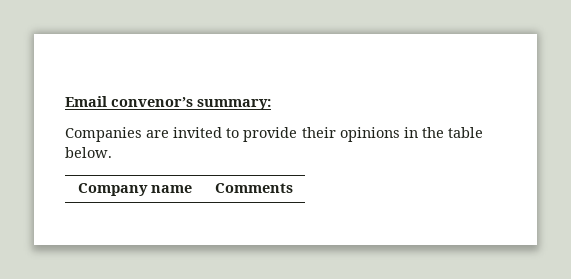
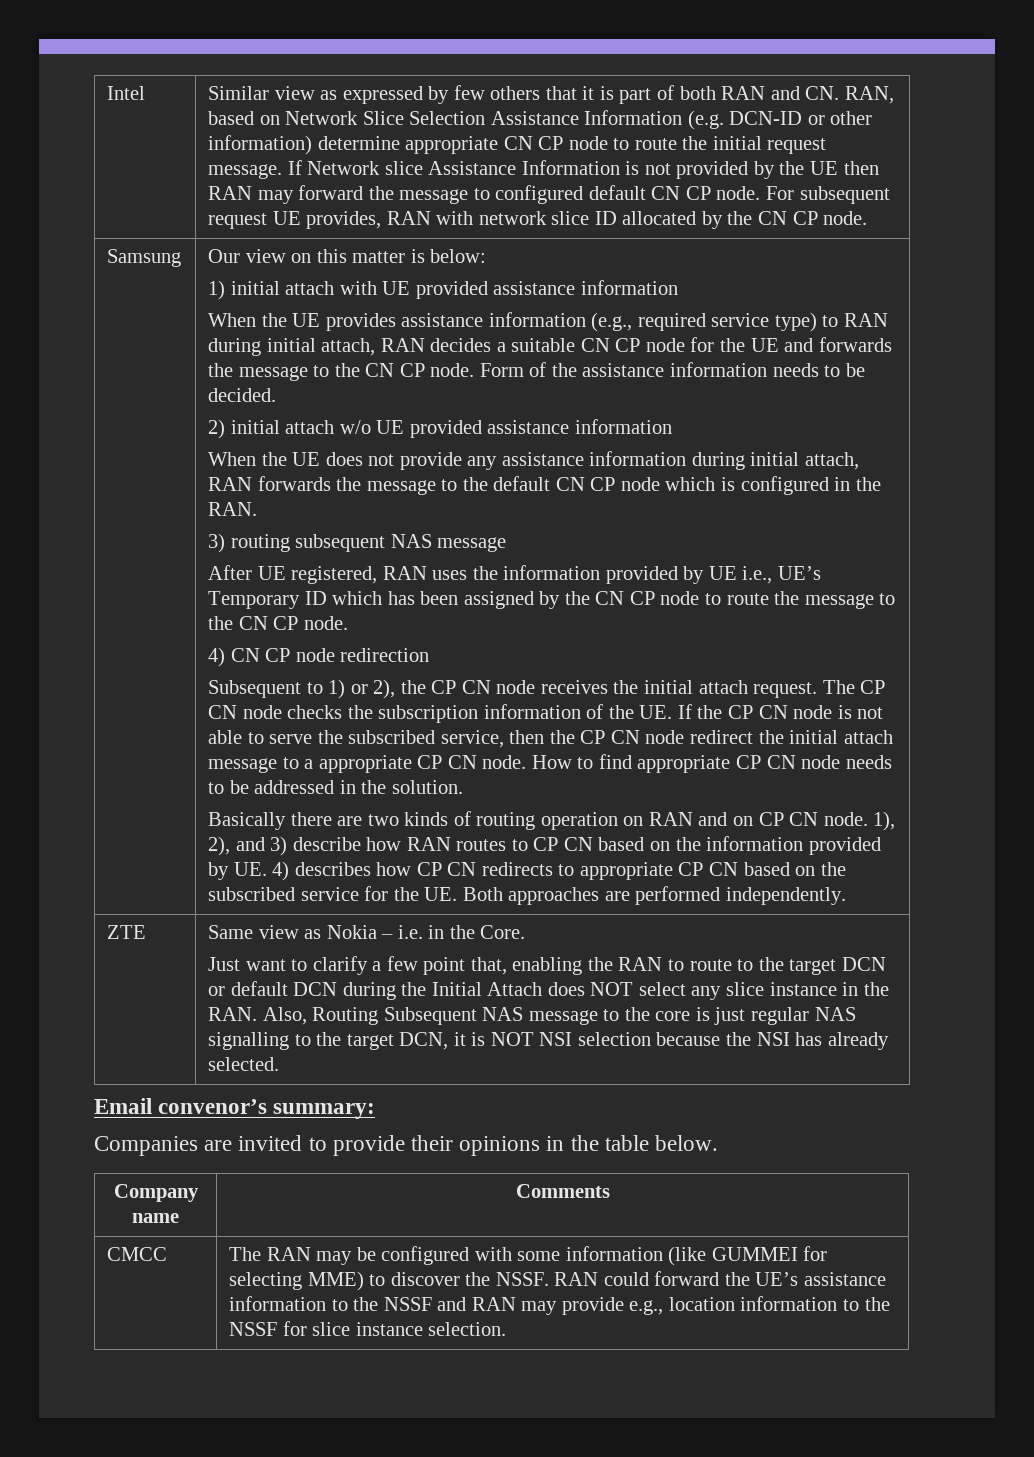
+ Intel | Similar view as expressed by few others that it is part of both RAN and CN. RAN, based on Network Slice Selection Assistance Information (e.g. DCN-ID or other information) determine appropriate CN CP node to route the initial request message. If Network slice Assistance Information is not provided by the UE then RAN may forward the message to configured default CN CP node. For subsequent request UE provides, RAN with network slice ID allocated by the CN CP node.
+ Samsung | Our view on this matter is below:
+ 1) initial attach with UE provided assistance information
+ When the UE provides assistance information (e.g., required service type) to RAN during initial attach, RAN decides a suitable CN CP node for the UE and forwards the message to the CN CP node. Form of the assistance information needs to be decided.
+ 2) initial attach w/o UE provided assistance information
+ When the UE does not provide any assistance information during initial attach, RAN forwards the message to the default CN CP node which is configured in the RAN.
+ 3) routing subsequent NAS message
+ After UE registered, RAN uses the information provided by UE i.e., UE’s Temporary ID which has been assigned by the CN CP node to route the message to the CN CP node.
+ 4) CN CP node redirection
+ Subsequent to 1) or 2), the CP CN node receives the initial attach request. The CP CN node checks the subscription information of the UE. If the CP CN node is not able to serve the subscribed service, then the CP CN node redirect the initial attach message to a appropriate CP CN node. How to find appropriate CP CN node needs to be addressed in the solution.
+ Basically there are two kinds of routing operation on RAN and on CP CN node. 1), 2), and 3) describe how RAN routes to CP CN based on the information provided by UE. 4) describes how CP CN redirects to appropriate CP CN based on the subscribed service for the UE. Both approaches are performed independently.
+ ZTE | Same view as Nokia – i.e. in the Core.
+ Just want to clarify a few point that, enabling the RAN to route to the target DCN or default DCN during the Initial Attach does NOT select any slice instance in the RAN. Also, Routing Subsequent NAS message to the core is just regular NAS signalling to the target DCN, it is NOT NSI selection because the NSI has already selected.
+ CMCC | The RAN may be configured with some information (like GUMMEI for selecting MME) to discover the NSSF. RAN could forward the UE’s assistance information to the NSSF and RAN may provide e.g., location information to the NSSF for slice instance selection.

